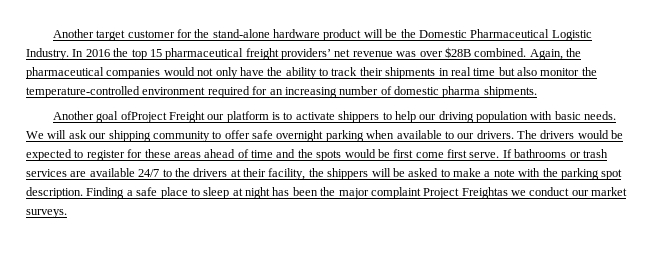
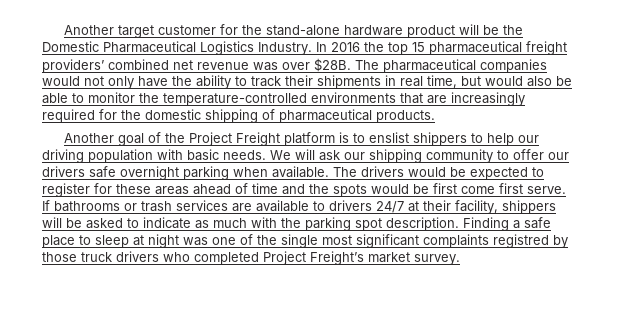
- Another target customer for the stand-alone hardware product will be the Domestic Pharmaceutical Logistic Industry.
+ Another target customer for the stand-alone hardware product will be the Domestic Pharmaceutical Logistics Industry.
- In 2016 the top 15 pharmaceutical freight providers’ net revenue was over $28B combined. Again, the pharmaceutical companies would not only have the ability to track their shipments in real time but also monitor the temperature-controlled environment required for an increasing number of domestic pharma shipments.
- Another goal ofProject Freight our platform is to activate shippers to help our driving population with basic needs.
+ In 2016 the top 15 pharmaceutical freight providers’ combined net revenue was over $28B. The pharmaceutical companies would not only have the ability to track their shipments in real time, but would also be able to monitor the temperature-controlled environments that are increasingly required for the domestic shipping of pharmaceutical products.
+ Another goal of the Project Freight platform is to enslist shippers to help our driving population with basic needs.
- We will ask our shipping community to offer safe overnight parking when available to our drivers.
+ We will ask our shipping community to offer our drivers safe overnight parking when available.
- If bathrooms or trash services are available 24/7 to the drivers at their facility, the shippers will be asked to make a note with the parking spot description.
+ If bathrooms or trash services are available to drivers 24/7 at their facility, shippers will be asked to indicate as much with the parking spot description.
- Finding a safe place to sleep at night has been the major complaint Project Freightas we conduct our market surveys.
+ Finding a safe place to sleep at night was one of the single most significant complaints registred by those truck drivers who completed Project Freight’s market survey.

